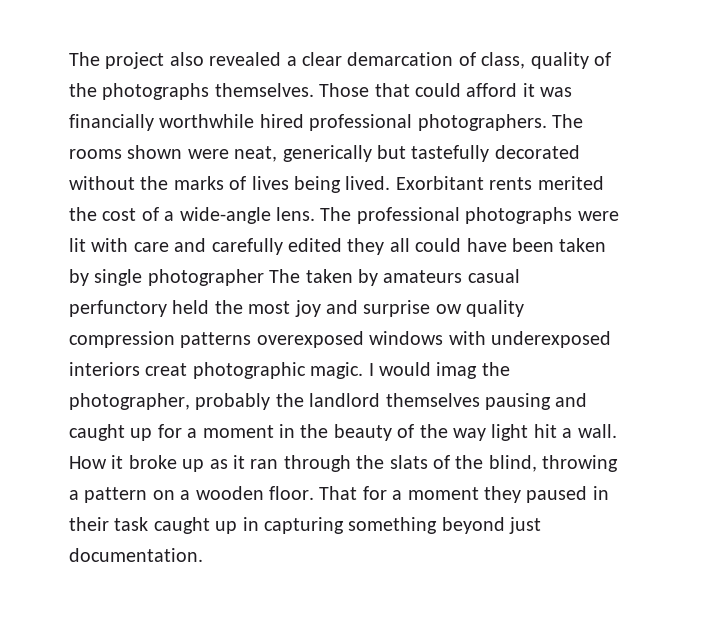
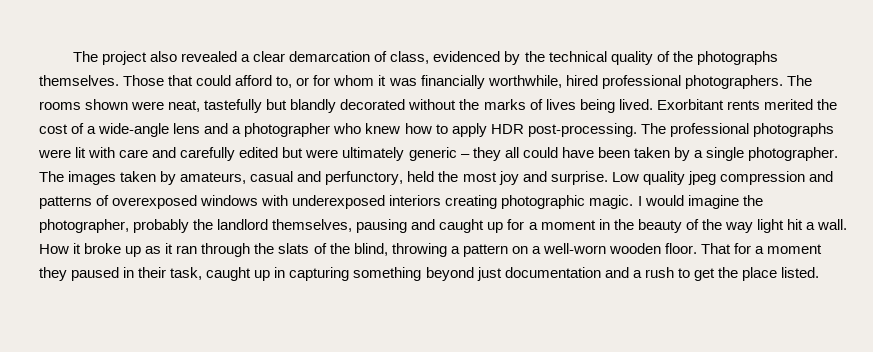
- The project also revealed a clear demarcation of class, quality of the photographs themselves.
+ The project also revealed a clear demarcation of class, evidenced by the technical quality of the photographs themselves.
- Those that could afford it was financially worthwhile hired professional photographers.
+ Those that could afford to, or for whom it was financially worthwhile, hired professional photographers.
- The rooms shown were neat, generically but tastefully decorated without the marks of lives being lived.
+ The rooms shown were neat, tastefully but blandly decorated without the marks of lives being lived.
- Exorbitant rents merited the cost of a wide-angle lens.
+ Exorbitant rents merited the cost of a wide-angle lens and a photographer who knew how to apply HDR post-processing.
- The professional photographs were lit with care and carefully edited they all could have been taken by single photographer The taken by amateurs casual perfunctory held the most joy and surprise ow quality compression patterns overexposed windows with underexposed interiors creat photographic magic.
+ The professional photographs were lit with care and carefully edited but were ultimately generic – they all could have been taken by a single photographer. The images taken by amateurs, casual and perfunctory, held the most joy and surprise. Low quality jpeg compression and patterns of overexposed windows with underexposed interiors creating photographic magic.
- I would imag the photographer, probably the landlord themselves pausing and caught up for a moment in the beauty of the way light hit a wall.
+ I would imagine the photographer, probably the landlord themselves, pausing and caught up for a moment in the beauty of the way light hit a wall.
- How it broke up as it ran through the slats of the blind, throwing a pattern on a wooden floor.
+ How it broke up as it ran through the slats of the blind, throwing a pattern on a well-worn wooden floor.
- That for a moment they paused in their task caught up in capturing something beyond just documentation.
+ That for a moment they paused in their task, caught up in capturing something beyond just documentation and a rush to get the place listed.

